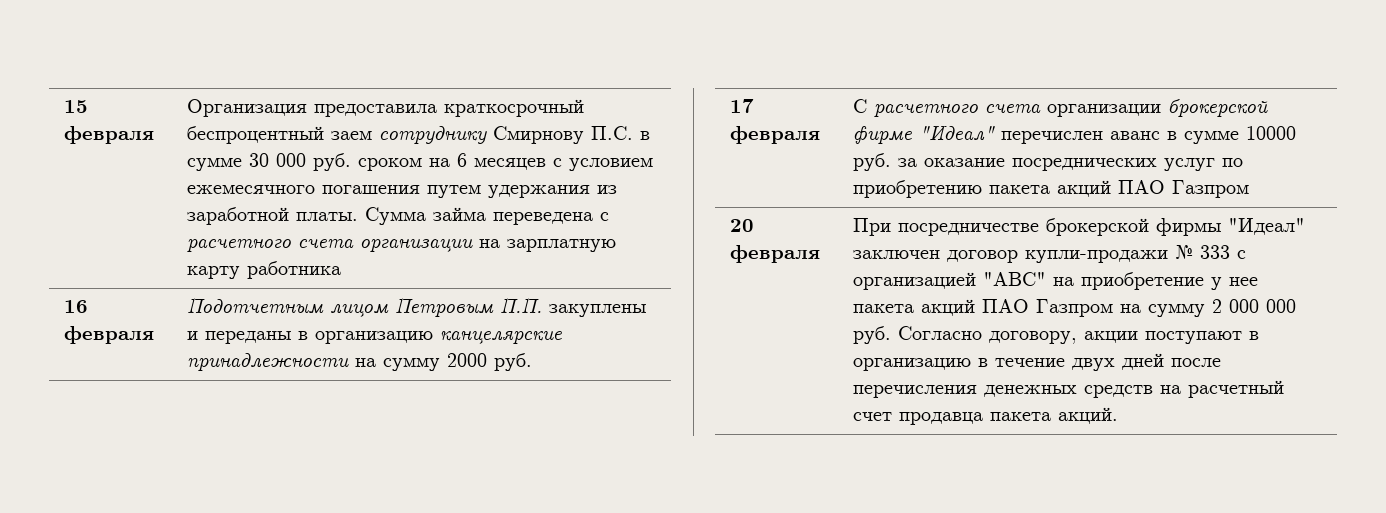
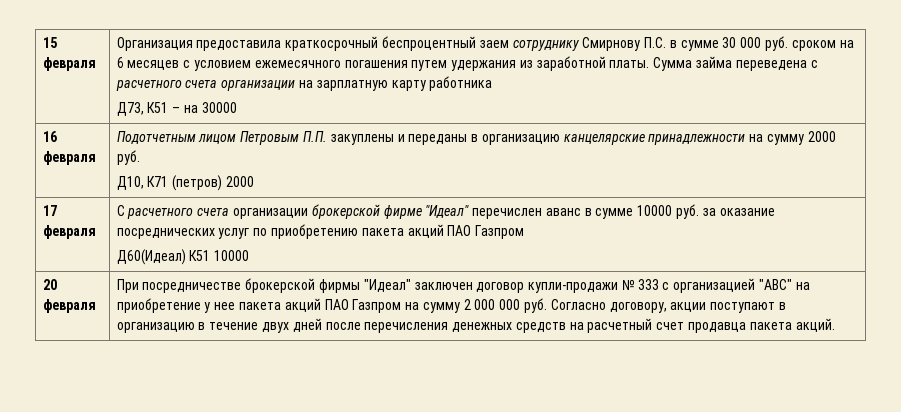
+ Д73, К51 – на 30000
  16 февраля | Подотчетным лицом Петровым П.П. закуплены и переданы в организацию канцелярские принадлежности на сумму 2000 руб.
+ Д10, К71 (петров) 2000
  17 февраля | С расчетного счета организации брокерской фирме "Идеал" перечислен аванс в сумме 10000 руб. за оказание посреднических услуг по приобретению пакета акций ПАО Газпром
+ Д60(Идеал) К51 10000

